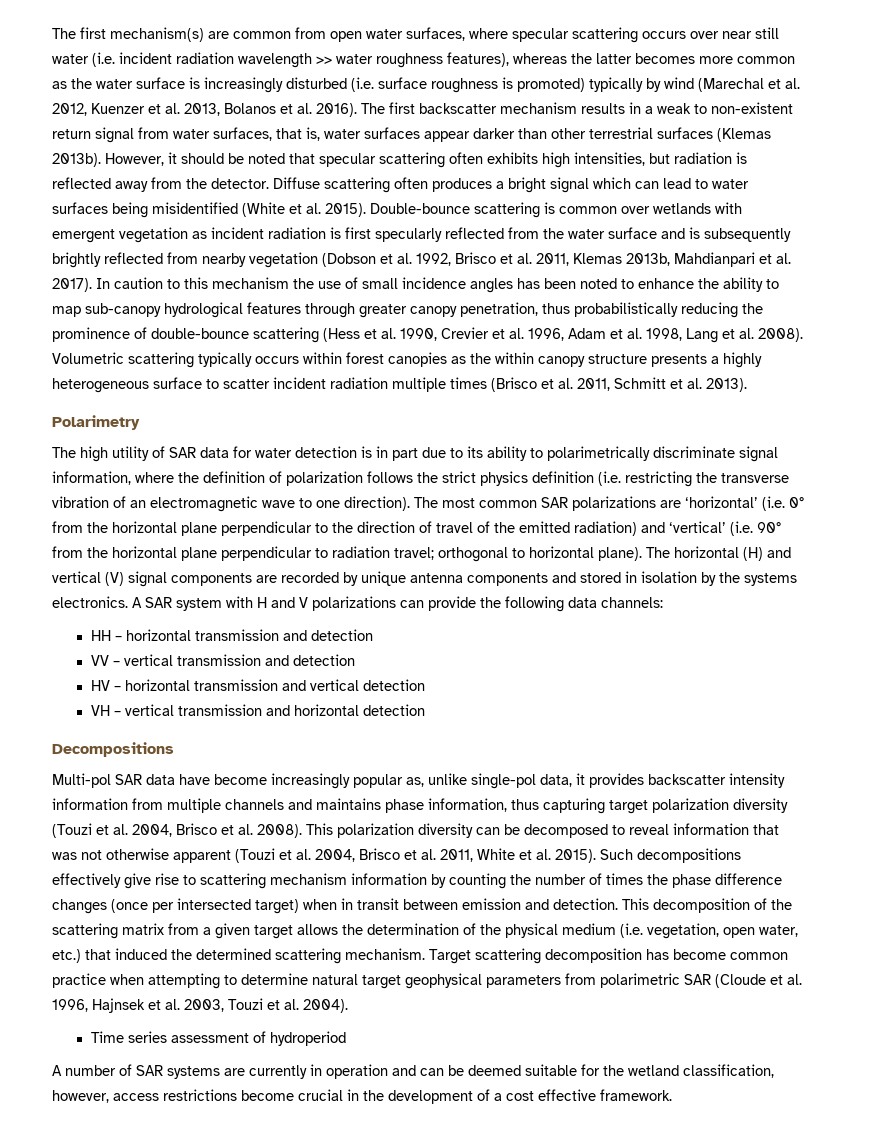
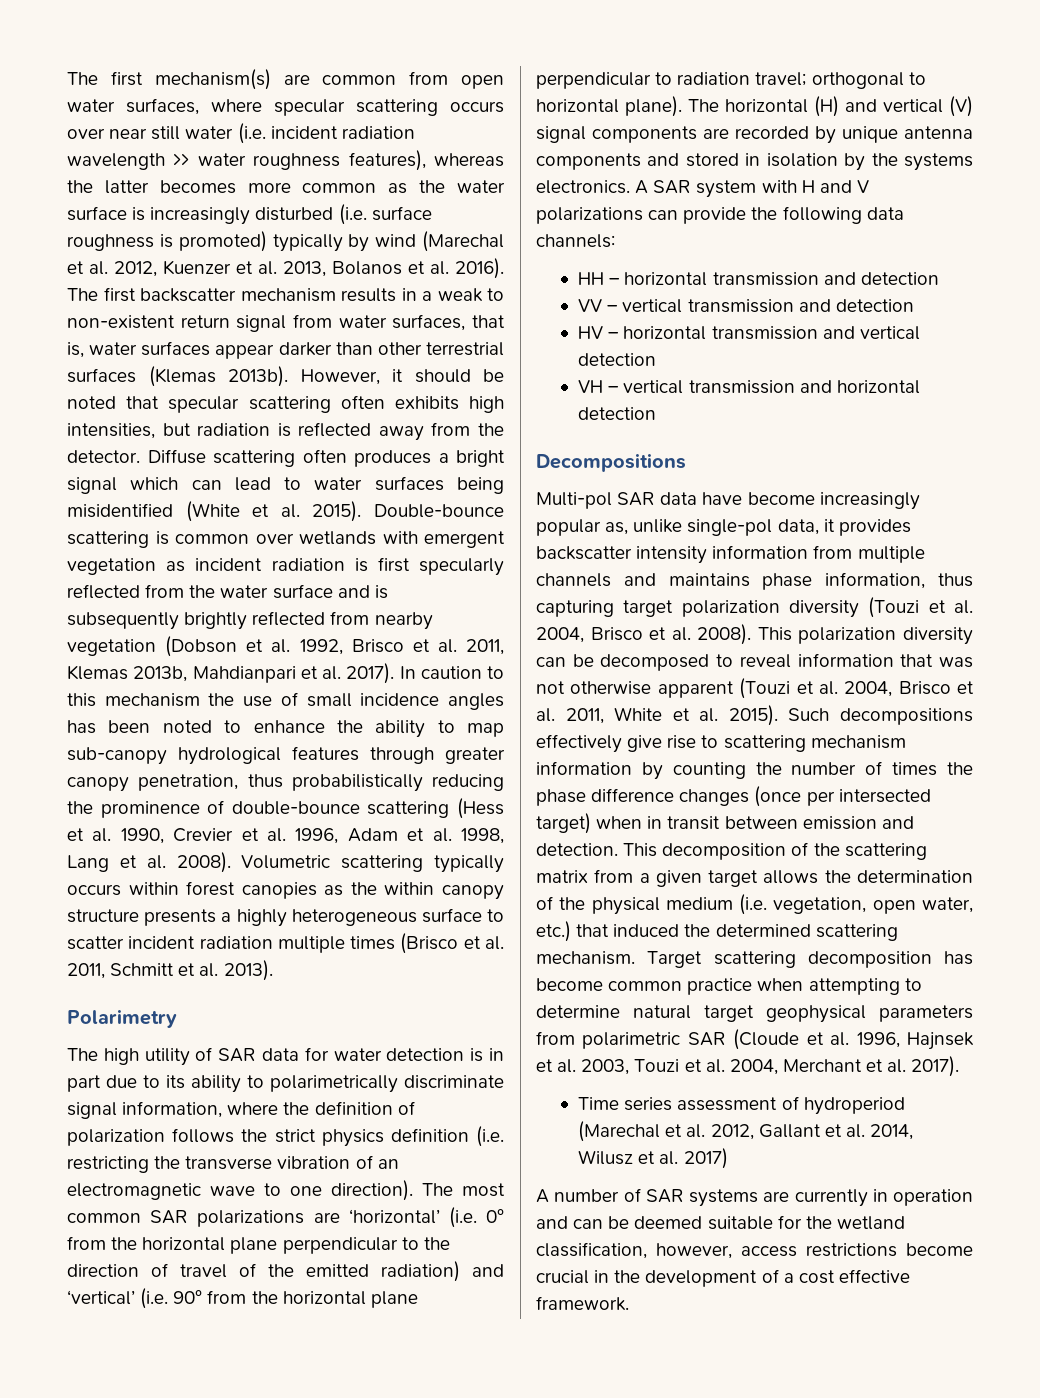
- Target scattering decomposition has become common practice when attempting to determine natural target geophysical parameters from polarimetric SAR (Cloude et al. 1996, Hajnsek et al. 2003, Touzi et al. 2004).
+ Target scattering decomposition has become common practice when attempting to determine natural target geophysical parameters from polarimetric SAR (Cloude et al. 1996, Hajnsek et al. 2003, Touzi et al. 2004, Merchant et al. 2017).
- Time series assessment of hydroperiod
+ Time series assessment of hydroperiod (Marechal et al. 2012, Gallant et al. 2014, Wilusz et al. 2017)

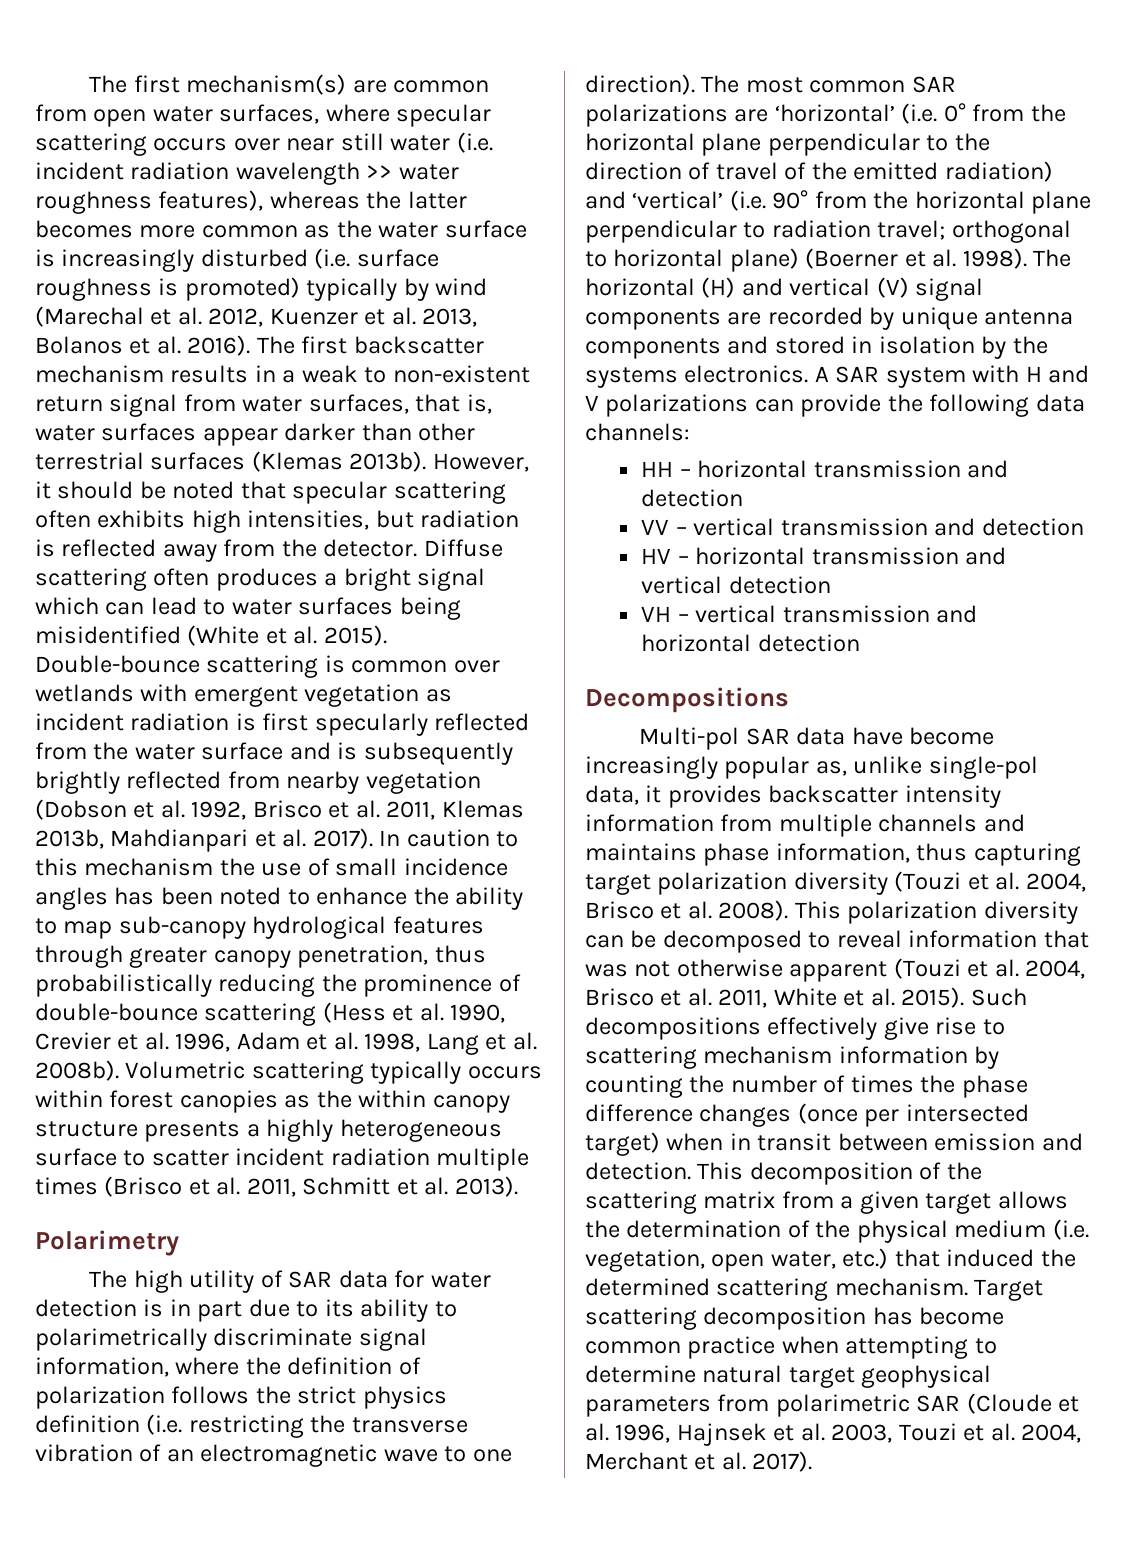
- In caution to this mechanism the use of small incidence angles has been noted to enhance the ability to map sub-canopy hydrological features through greater canopy penetration, thus probabilistically reducing the prominence of double-bounce scattering (Hess et al. 1990, Crevier et al. 1996, Adam et al. 1998, Lang et al. 2008).
+ In caution to this mechanism the use of small incidence angles has been noted to enhance the ability to map sub-canopy hydrological features through greater canopy penetration, thus probabilistically reducing the prominence of double-bounce scattering (Hess et al. 1990, Crevier et al. 1996, Adam et al. 1998, Lang et al. 2008b).
- The most common SAR polarizations are ‘horizontal’ (i.e. 0° from the horizontal plane perpendicular to the direction of travel of the emitted radiation) and ‘vertical’ (i.e. 90° from the horizontal plane perpendicular to radiation travel; orthogonal to horizontal plane).
+ The most common SAR polarizations are ‘horizontal’ (i.e. 0° from the horizontal plane perpendicular to the direction of travel of the emitted radiation) and ‘vertical’ (i.e. 90° from the horizontal plane perpendicular to radiation travel; orthogonal to horizontal plane) (Boerner et al. 1998).
- Time series assessment of hydroperiod (Marechal et al. 2012, Gallant et al. 2014, Wilusz et al. 2017)
- A number of SAR systems are currently in operation and can be deemed suitable for the wetland classification, however, access restrictions become crucial in the development of a cost effective framework.

